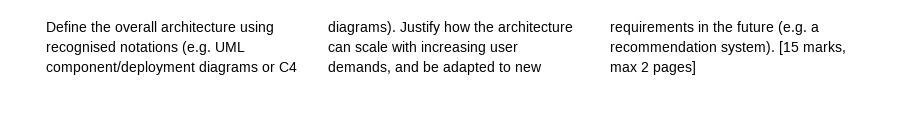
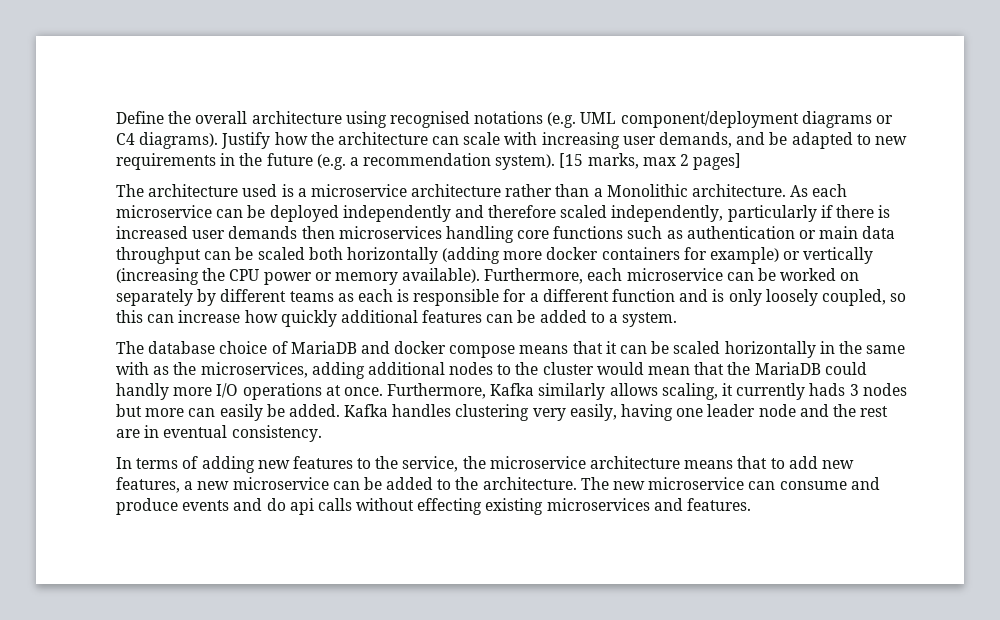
+ The architecture used is a microservice architecture rather than a Monolithic architecture. As each microservice can be deployed independently and therefore scaled independently, particularly if there is increased user demands then microservices handling core functions such as authentication or main data throughput can be scaled both horizontally (adding more docker containers for example) or vertically (increasing the CPU power or memory available). Furthermore, each microservice can be worked on separately by different teams as each is responsible for a different function and is only loosely coupled, so this can increase how quickly additional features can be added to a system.
+ The database choice of MariaDB and docker compose means that it can be scaled horizontally in the same with as the microservices, adding additional nodes to the cluster would mean that the MariaDB could handly more I/O operations at once. Furthermore, Kafka similarly allows scaling, it currently hads 3 nodes but more can easily be added. Kafka handles clustering very easily, having one leader node and the rest are in eventual consistency.
+ In terms of adding new features to the service, the microservice architecture means that to add new features, a new microservice can be added to the architecture. The new microservice can consume and produce events and do api calls without effecting existing microservices and features.

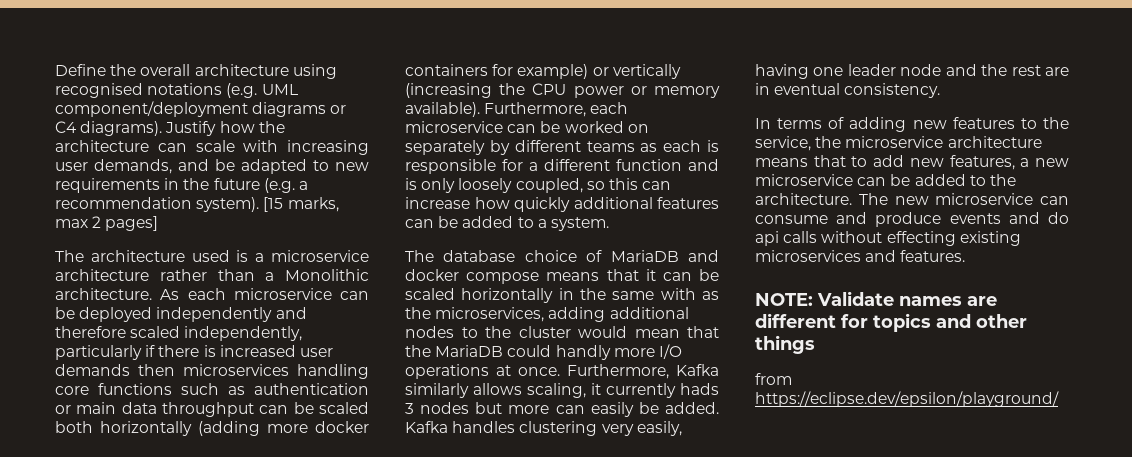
+ NOTE: Validate names are different for topics and other things
+ from https://eclipse.dev/epsilon/playground/

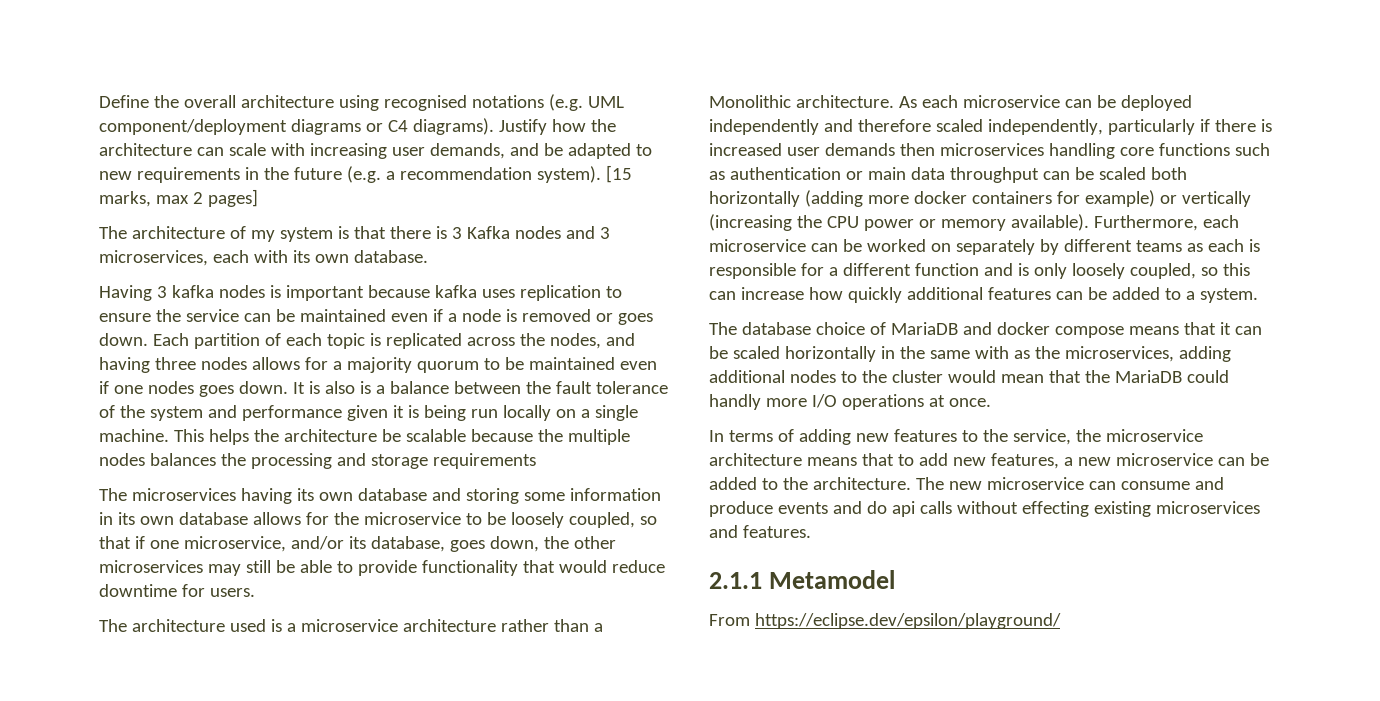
+ The architecture of my system is that there is 3 Kafka nodes and 3 microservices, each with its own database.
+ Having 3 kafka nodes is important because kafka uses replication to ensure the service can be maintained even if a node is removed or goes down. Each partition of each topic is replicated across the nodes, and having three nodes allows for a majority quorum to be maintained even if one nodes goes down. It is also is a balance between the fault tolerance of the system and performance given it is being run locally on a single machine. This helps the architecture be scalable because the multiple nodes balances the processing and storage requirements
+ The microservices having its own database and storing some information in its own database allows for the microservice to be loosely coupled, so that if one microservice, and/or its database, goes down, the other microservices may still be able to provide functionality that would reduce downtime for users.
- Furthermore, Kafka similarly allows scaling, it currently hads 3 nodes but more can easily be added. Kafka handles clustering very easily, having one leader node and the rest are in eventual consistency.
- NOTE: Validate names are different for topics and other things
- from https://eclipse.dev/epsilon/playground/
+ 2.1.1 Metamodel
+ From https://eclipse.dev/epsilon/playground/

